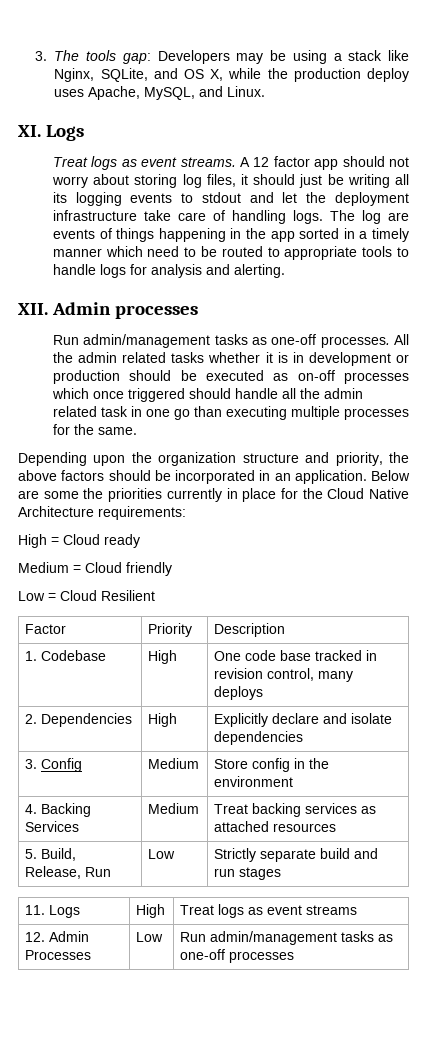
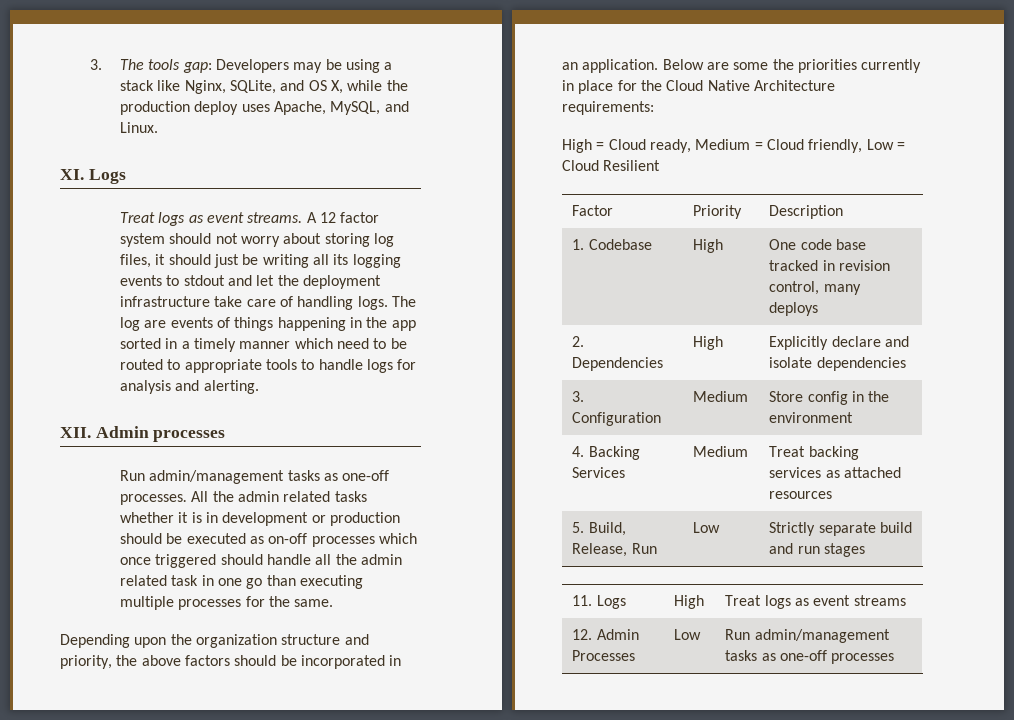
- A 12 factor app should not worry about storing log files, it should just be writing all its logging events to stdout and let the deployment infrastructure take care of handling logs.
+ A 12 factor system should not worry about storing log files, it should just be writing all its logging events to stdout and let the deployment infrastructure take care of handling logs.
- High = Cloud ready
- Medium = Cloud friendly
- Low = Cloud Resilient
+ High = Cloud ready, Medium = Cloud friendly, Low = Cloud Resilient
- 3. Config | Medium | Store config in the environment
+ 3. Configuration | Medium | Store config in the environment

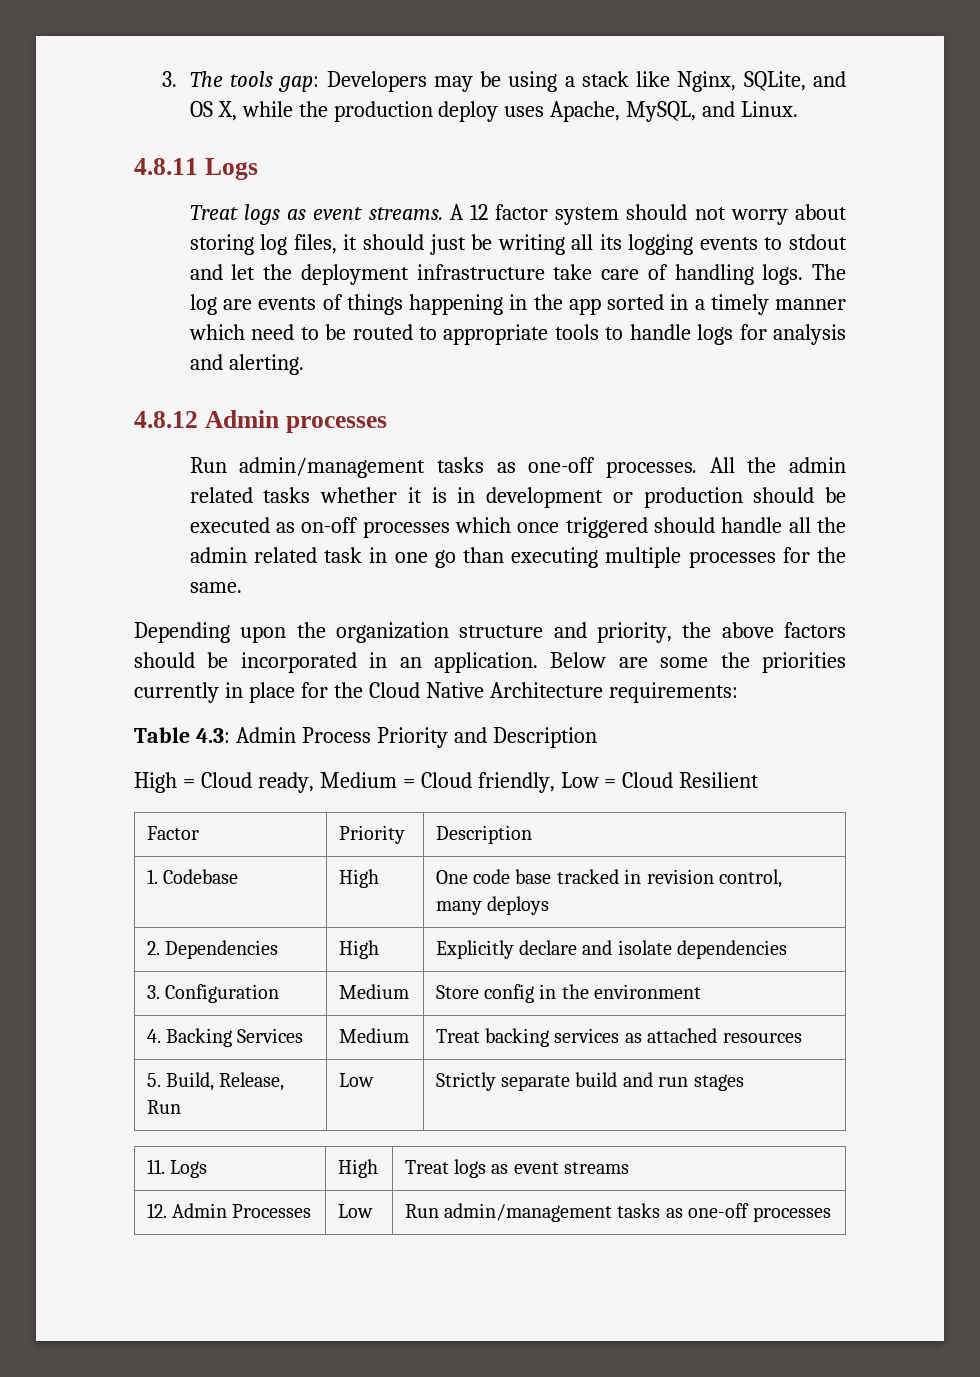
- XI. Logs
+ 4.8.11 Logs
- XII. Admin processes
+ 4.8.12 Admin processes
+ Table 4.3: Admin Process Priority and Description

